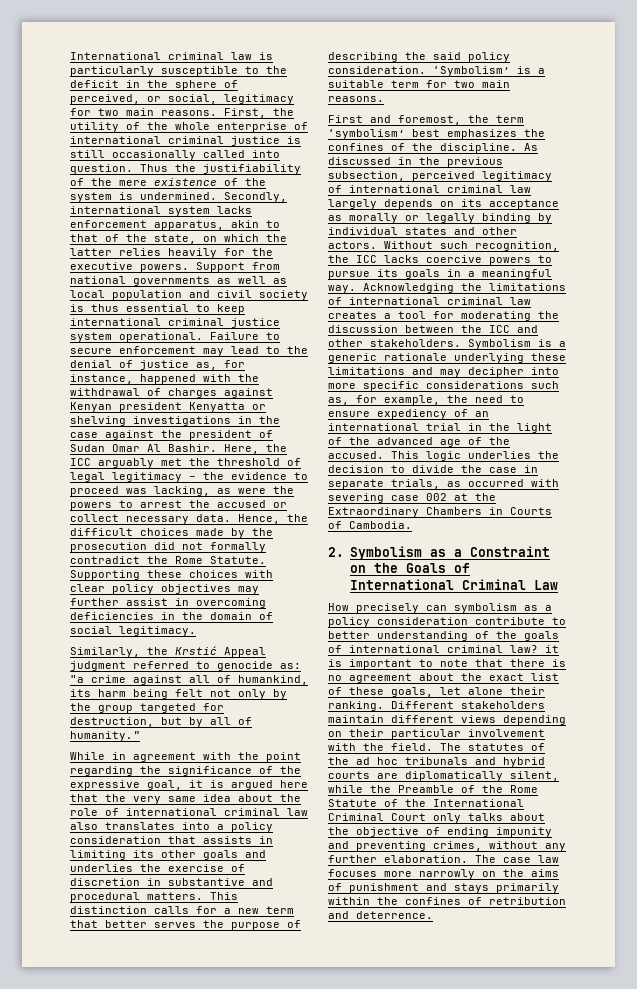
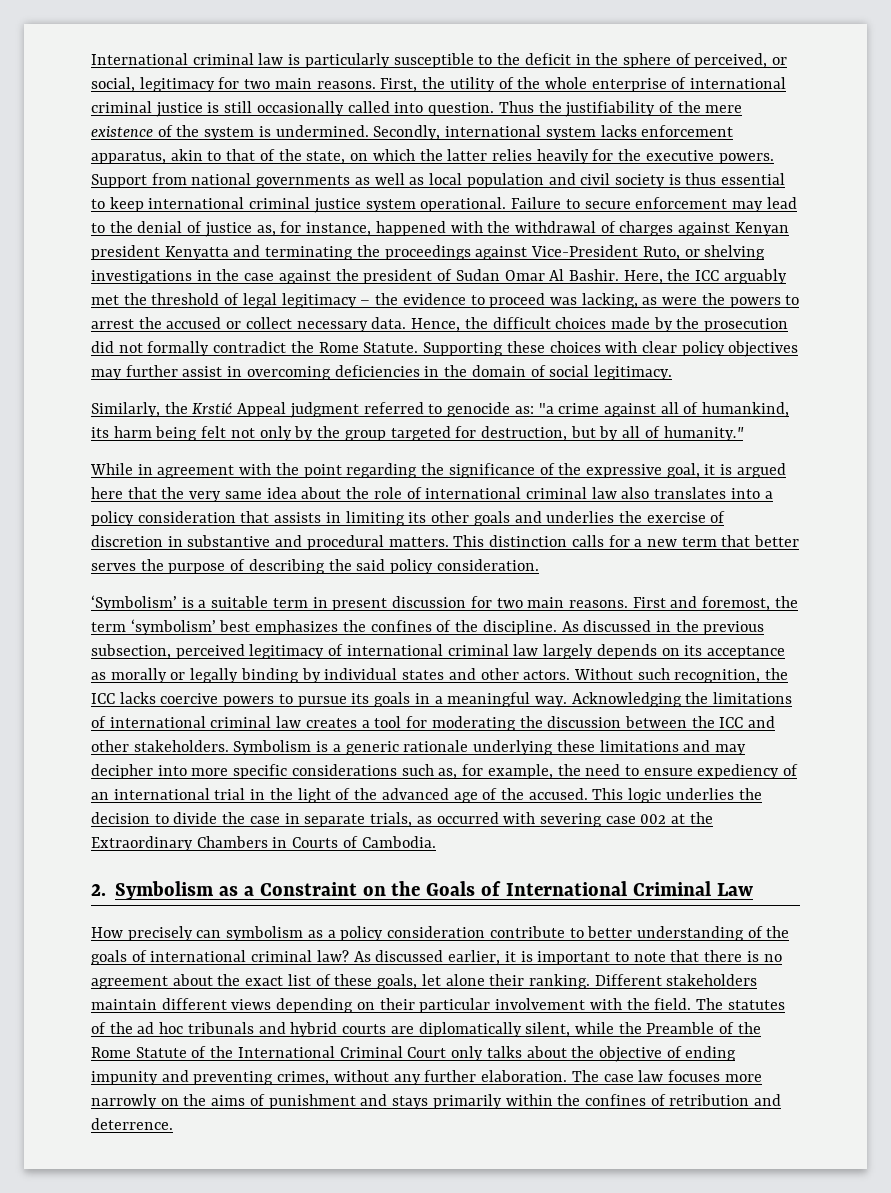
- Failure to secure enforcement may lead to the denial of justice as, for instance, happened with the withdrawal of charges against Kenyan president Kenyatta or shelving investigations in the case against the president of Sudan Omar Al Bashir.
+ Failure to secure enforcement may lead to the denial of justice as, for instance, happened with the withdrawal of charges against Kenyan president Kenyatta and terminating the proceedings against Vice-President Ruto, or shelving investigations in the case against the president of Sudan Omar Al Bashir.
- This distinction calls for a new term that better serves the purpose of describing the said policy consideration. ‘Symbolism’ is a suitable term for two main reasons.
- First and foremost, the term ‘symbolism’ best emphasizes the confines of the discipline.
+ This distinction calls for a new term that better serves the purpose of describing the said policy consideration.
+ ‘Symbolism’ is a suitable term in present discussion for two main reasons. First and foremost, the term ‘symbolism’ best emphasizes the confines of the discipline.
- How precisely can symbolism as a policy consideration contribute to better understanding of the goals of international criminal law? it is important to note that there is no agreement about the exact list of these goals, let alone their ranking.
+ How precisely can symbolism as a policy consideration contribute to better understanding of the goals of international criminal law? As discussed earlier, it is important to note that there is no agreement about the exact list of these goals, let alone their ranking.

